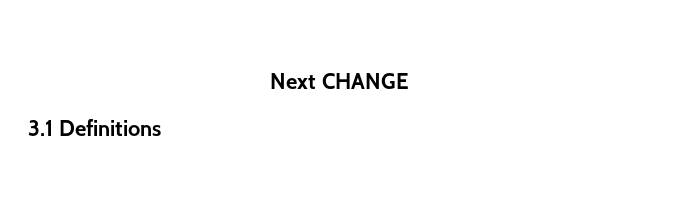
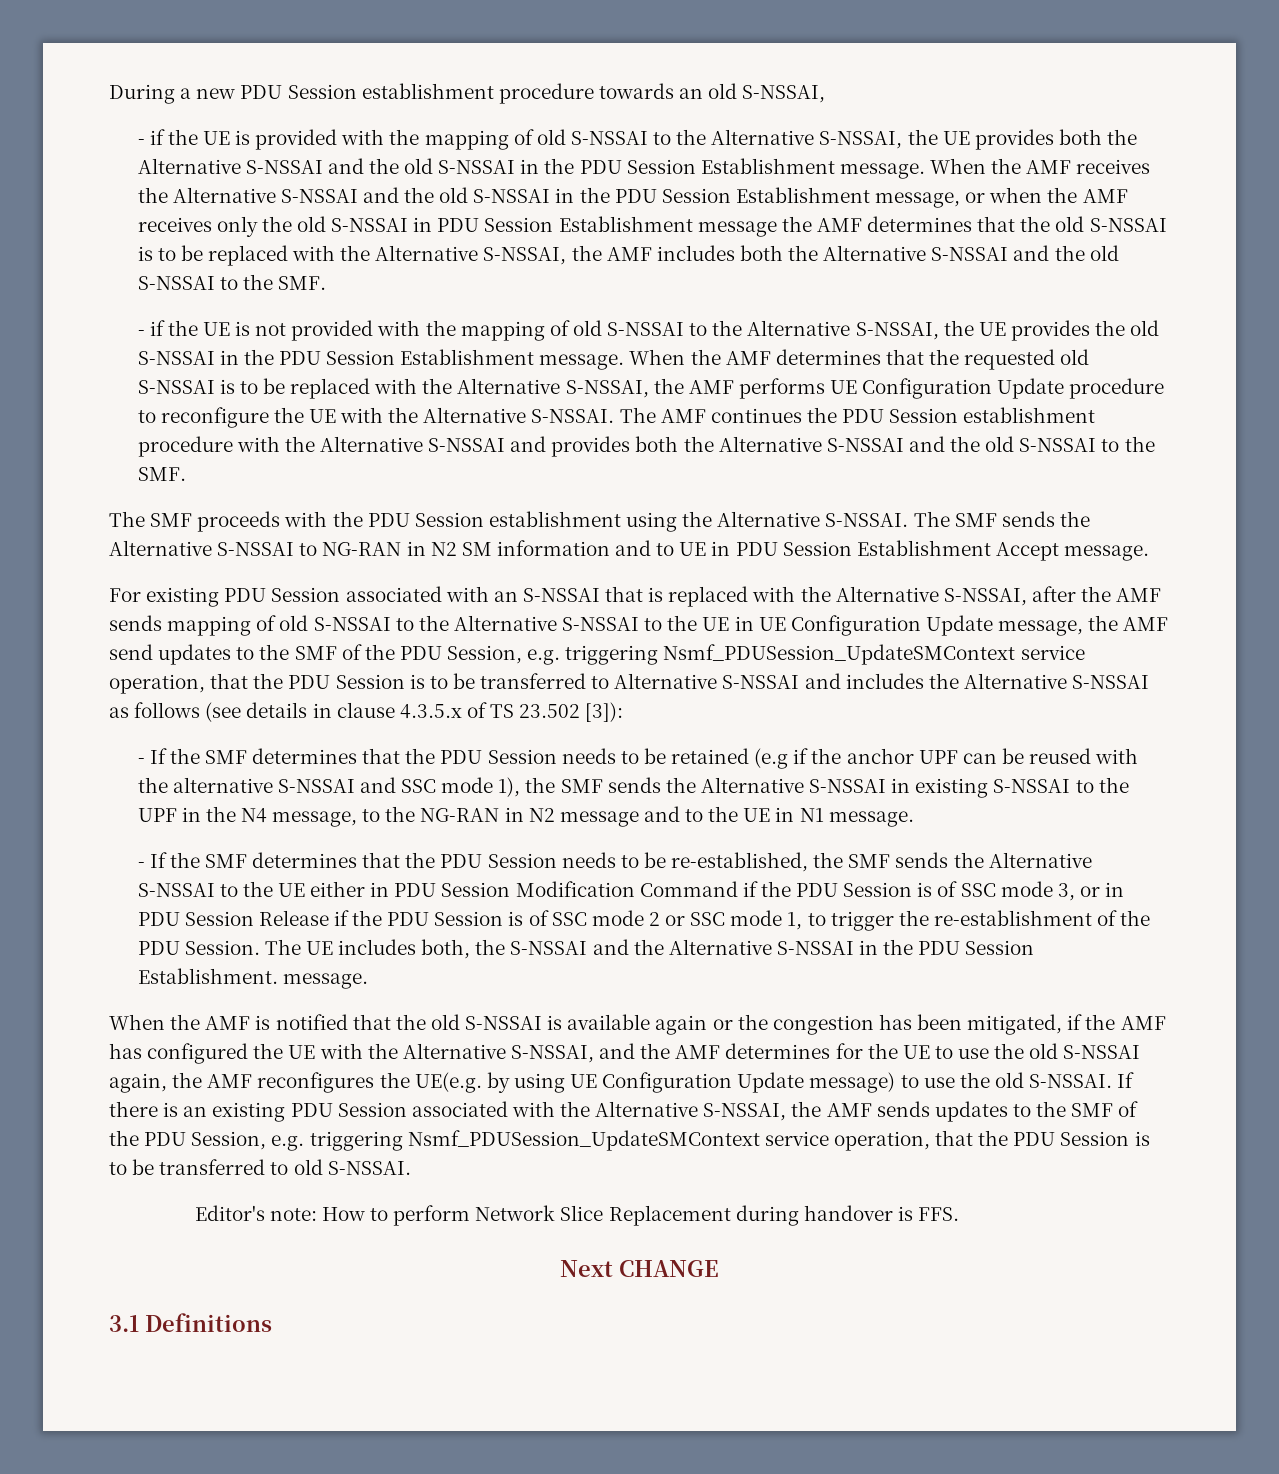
+ During a new PDU Session establishment procedure towards an old S-NSSAI,
+ - if the UE is provided with the mapping of old S-NSSAI to the Alternative S-NSSAI, the UE provides both the Alternative S-NSSAI and the old S-NSSAI in the PDU Session Establishment message. When the AMF receives the Alternative S-NSSAI and the old S-NSSAI in the PDU Session Establishment message, or when the AMF receives only the old S-NSSAI in PDU Session Establishment message the AMF determines that the old S-NSSAI is to be replaced with the Alternative S-NSSAI, the AMF includes both the Alternative S-NSSAI and the old S-NSSAI to the SMF.
+ - if the UE is not provided with the mapping of old S-NSSAI to the Alternative S-NSSAI, the UE provides the old S-NSSAI in the PDU Session Establishment message. When the AMF determines that the requested old S-NSSAI is to be replaced with the Alternative S-NSSAI, the AMF performs UE Configuration Update procedure to reconfigure the UE with the Alternative S-NSSAI. The AMF continues the PDU Session establishment procedure with the Alternative S-NSSAI and provides both the Alternative S-NSSAI and the old S-NSSAI to the SMF.
+ The SMF proceeds with the PDU Session establishment using the Alternative S-NSSAI. The SMF sends the Alternative S-NSSAI to NG-RAN in N2 SM information and to UE in PDU Session Establishment Accept message.
+ For existing PDU Session associated with an S-NSSAI that is replaced with the Alternative S-NSSAI, after the AMF sends mapping of old S-NSSAI to the Alternative S-NSSAI to the UE in UE Configuration Update message, the AMF send updates to the SMF of the PDU Session, e.g. triggering Nsmf_PDUSession_UpdateSMContext service operation, that the PDU Session is to be transferred to Alternative S-NSSAI and includes the Alternative S-NSSAI as follows (see details in clause 4.3.5.x of TS 23.502 [3]):
+ - If the SMF determines that the PDU Session needs to be retained (e.g if the anchor UPF can be reused with the alternative S-NSSAI and SSC mode 1), the SMF sends the Alternative S-NSSAI in existing S-NSSAI to the UPF in the N4 message, to the NG-RAN in N2 message and to the UE in N1 message.
+ - If the SMF determines that the PDU Session needs to be re-established, the SMF sends the Alternative S-NSSAI to the UE either in PDU Session Modification Command if the PDU Session is of SSC mode 3, or in PDU Session Release if the PDU Session is of SSC mode 2 or SSC mode 1, to trigger the re-establishment of the PDU Session. The UE includes both, the S-NSSAI and the Alternative S-NSSAI in the PDU Session Establishment. message.
+ When the AMF is notified that the old S-NSSAI is available again or the congestion has been mitigated, if the AMF has configured the UE with the Alternative S-NSSAI, and the AMF determines for the UE to use the old S-NSSAI again, the AMF reconfigures the UE(e.g. by using UE Configuration Update message) to use the old S-NSSAI. If there is an existing PDU Session associated with the Alternative S-NSSAI, the AMF sends updates to the SMF of the PDU Session, e.g. triggering Nsmf_PDUSession_UpdateSMContext service operation, that the PDU Session is to be transferred to old S-NSSAI.
+ Editor's note: How to perform Network Slice Replacement during handover is FFS.

